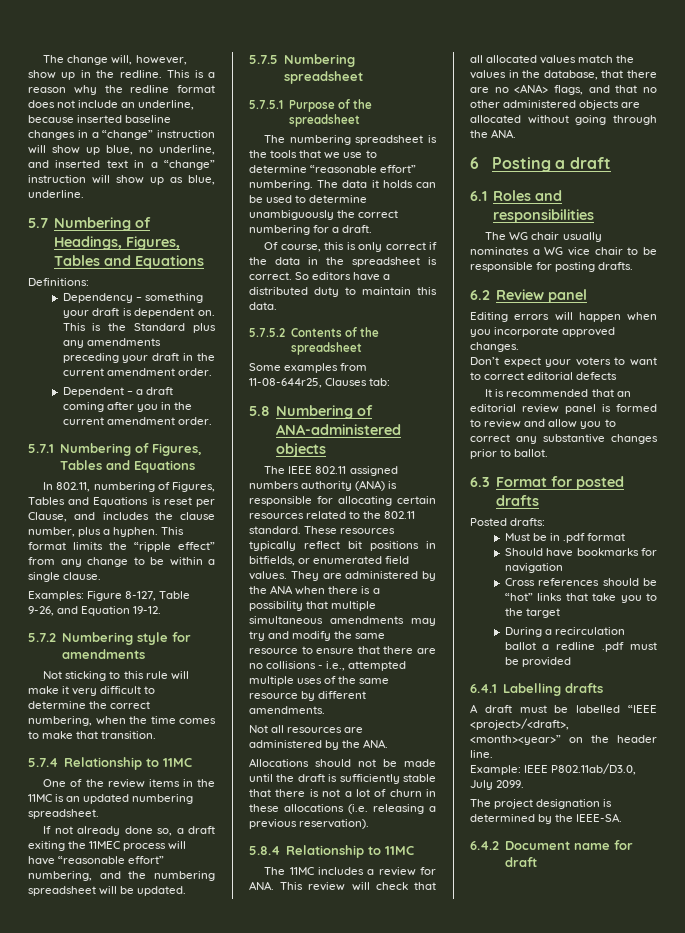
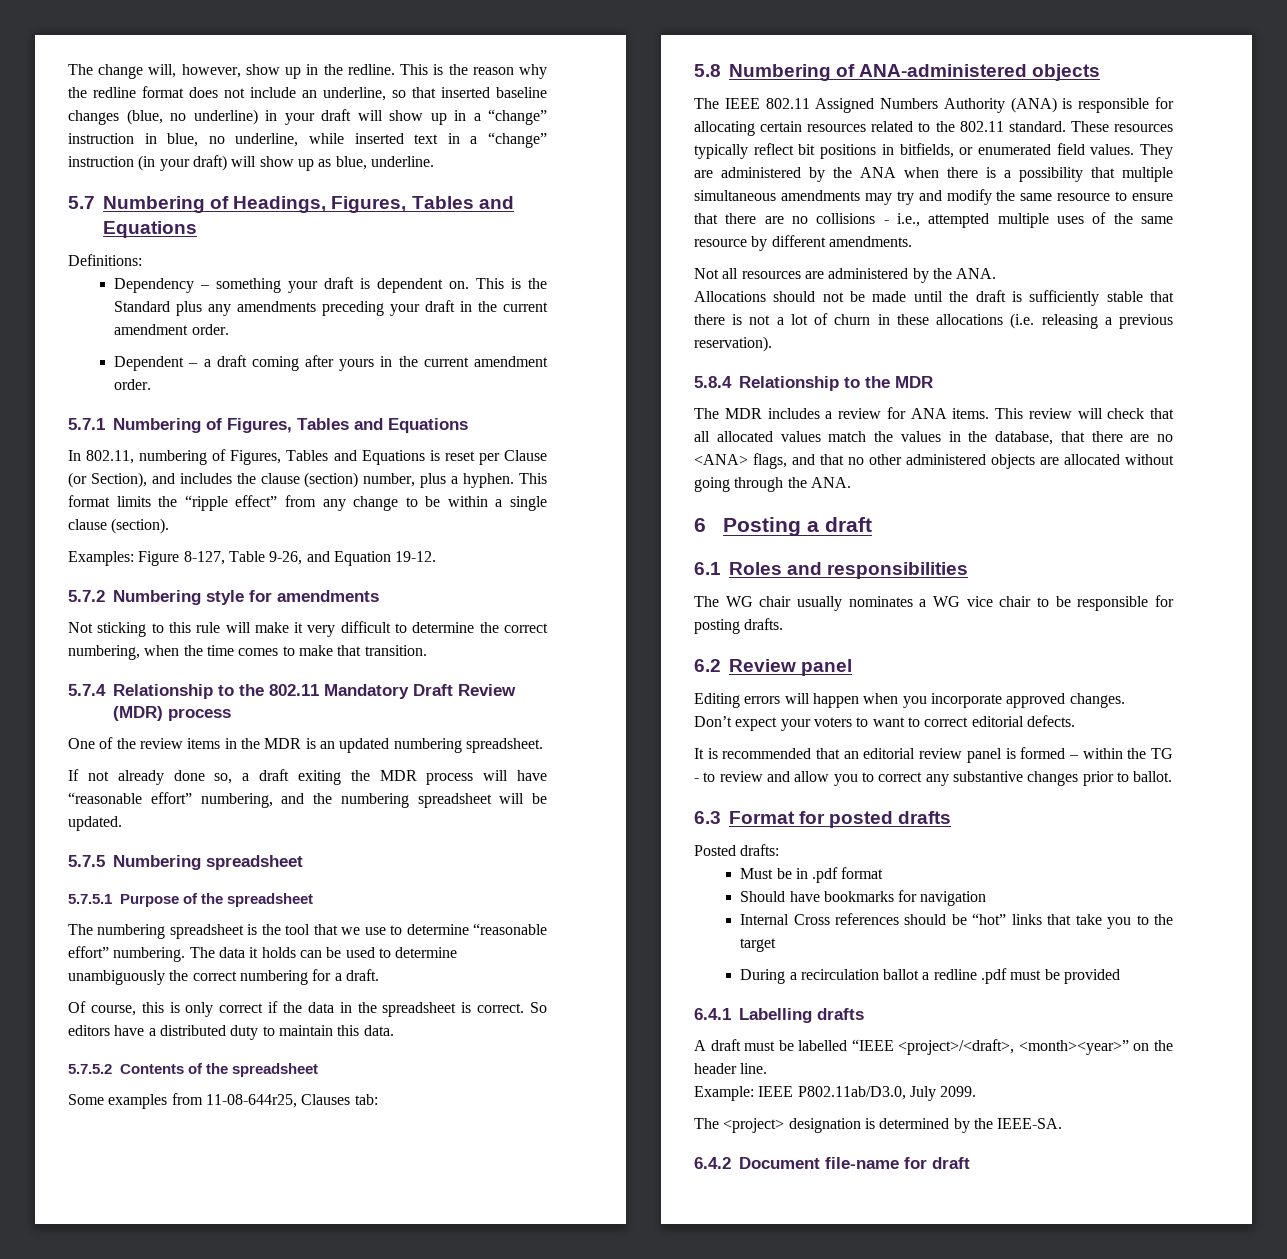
- This is a reason why the redline format does not include an underline, because inserted baseline changes in a “change” instruction will show up blue, no underline, and inserted text in a “change” instruction will show up as blue, underline.
+ This is the reason why the redline format does not include an underline, so that inserted baseline changes (blue, no underline) in your draft will show up in a “change” instruction in blue, no underline, while inserted text in a “change” instruction (in your draft) will show up as blue, underline.
- Dependent – a draft coming after you in the current amendment order.
+ Dependent – a draft coming after yours in the current amendment order.
- In 802.11, numbering of Figures, Tables and Equations is reset per Clause, and includes the clause number, plus a hyphen.
+ In 802.11, numbering of Figures, Tables and Equations is reset per Clause (or Section), and includes the clause (section) number, plus a hyphen.
- This format limits the “ripple effect” from any change to be within a single clause.
+ This format limits the “ripple effect” from any change to be within a single clause (section).
- 5.7.4 Relationship to 11MC
+ 5.7.4 Relationship to the 802.11 Mandatory Draft Review (MDR) process
- One of the review items in the 11MC is an updated numbering spreadsheet.
+ One of the review items in the MDR is an updated numbering spreadsheet.
- If not already done so, a draft exiting the 11MEC process will have “reasonable effort” numbering, and the numbering spreadsheet will be updated.
+ If not already done so, a draft exiting the MDR process will have “reasonable effort” numbering, and the numbering spreadsheet will be updated.
- The numbering spreadsheet is the tools that we use to determine “reasonable effort” numbering.
+ The numbering spreadsheet is the tool that we use to determine “reasonable effort” numbering.
- The IEEE 802.11 assigned numbers authority (ANA) is responsible for allocating certain resources related to the 802.11 standard.
+ The IEEE 802.11 Assigned Numbers Authority (ANA) is responsible for allocating certain resources related to the 802.11 standard.
- 5.8.4 Relationship to 11MC
- The 11MC includes a review for ANA. This review will check that all allocated values match the values in the database, that there are no <ANA> flags, and that no other administered objects are allocated without going through the ANA.
+ 5.8.4 Relationship to the MDR
+ The MDR includes a review for ANA items. This review will check that all allocated values match the values in the database, that there are no <ANA> flags, and that no other administered objects are allocated without going through the ANA.
- Don’t expect your voters to want to correct editorial defects
+ Don’t expect your voters to want to correct editorial defects.
- It is recommended that an editorial review panel is formed to review and allow you to correct any substantive changes prior to ballot.
+ It is recommended that an editorial review panel is formed – within the TG - to review and allow you to correct any substantive changes prior to ballot.
- Cross references should be “hot” links that take you to the target
+ Internal Cross references should be “hot” links that take you to the target
- The project designation is determined by the IEEE-SA.
+ The <project> designation is determined by the IEEE-SA.
- 6.4.2 Document name for draft
+ 6.4.2 Document file-name for draft

